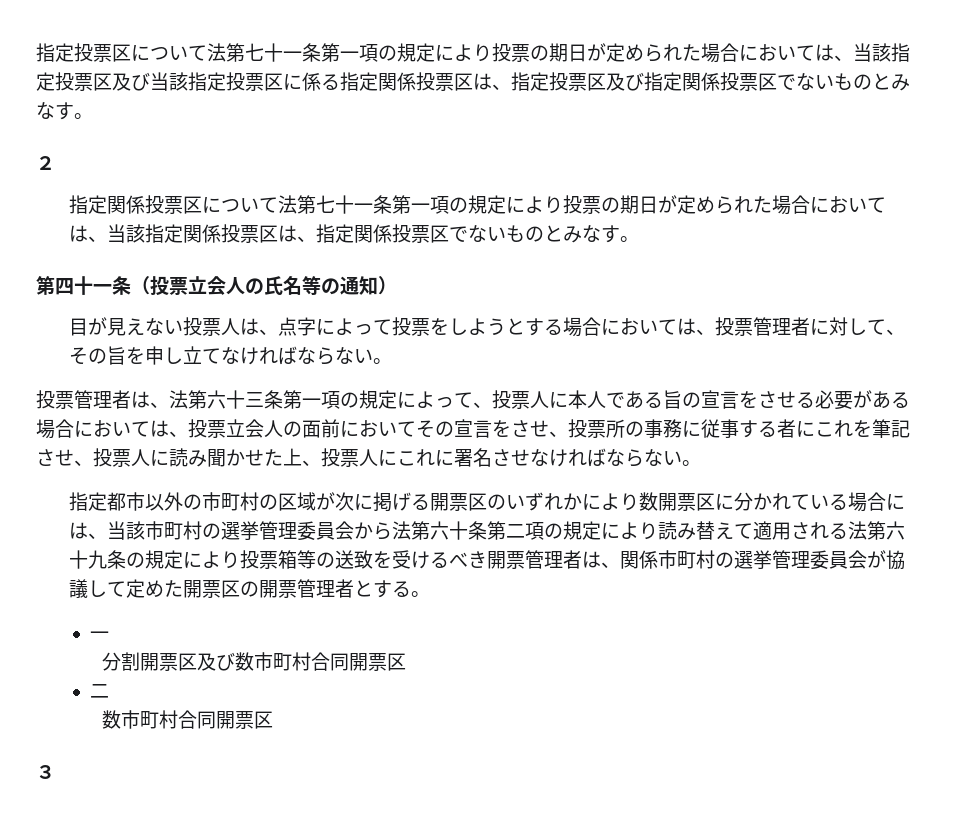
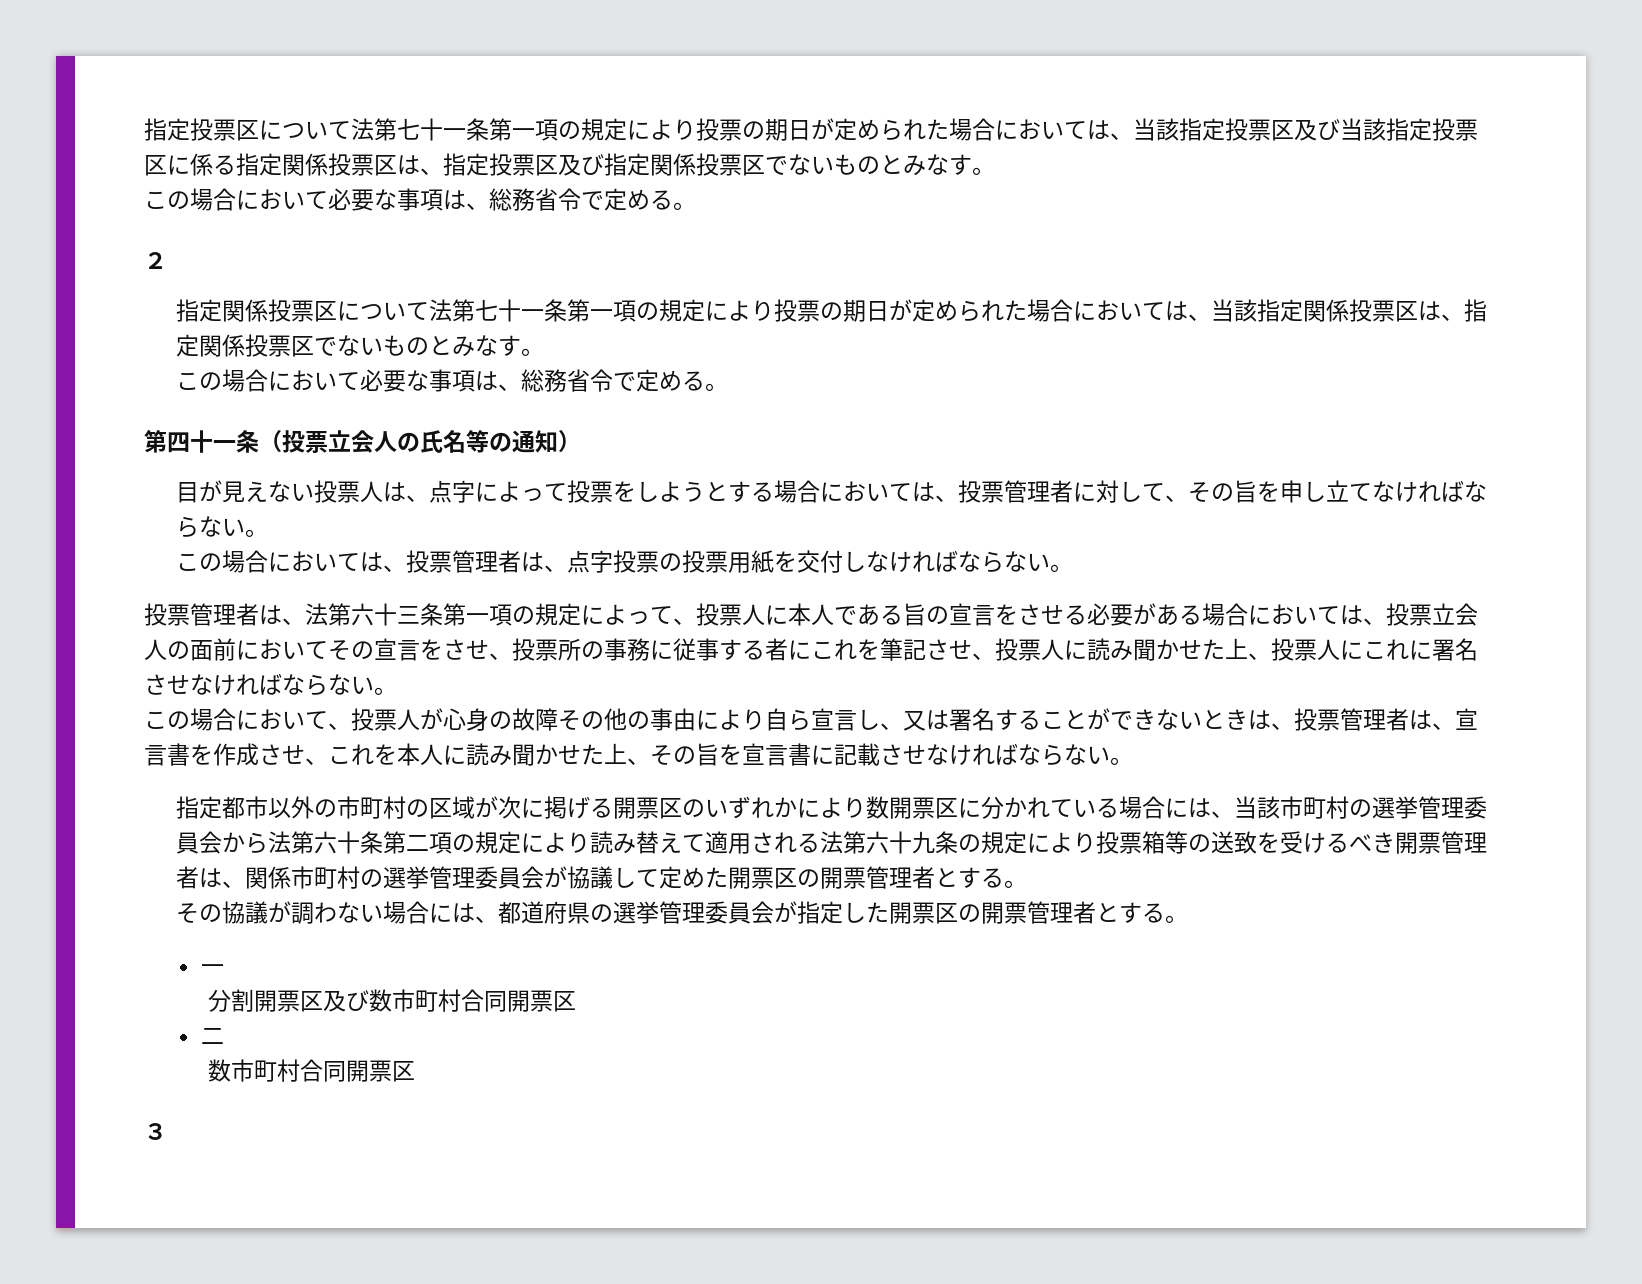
  指定投票区について法第七十一条第一項の規定により投票の期日が定められた場合においては、当該指定投票区及び当該指定投票区に係る指定関係投票区は、指定投票区及び指定関係投票区でないものとみなす。
+ この場合において必要な事項は、総務省令で定める。
  指定関係投票区について法第七十一条第一項の規定により投票の期日が定められた場合においては、当該指定関係投票区は、指定関係投票区でないものとみなす。
+ この場合において必要な事項は、総務省令で定める。
+ この場合においては、投票管理者は、点字投票の投票用紙を交付しなければならない。
+ この場合において、投票人が心身の故障その他の事由により自ら宣言し、又は署名することができないときは、投票管理者は、宣言書を作成させ、これを本人に読み聞かせた上、その旨を宣言書に記載させなければならない。
+ その協議が調わない場合には、都道府県の選挙管理委員会が指定した開票区の開票管理者とする。

